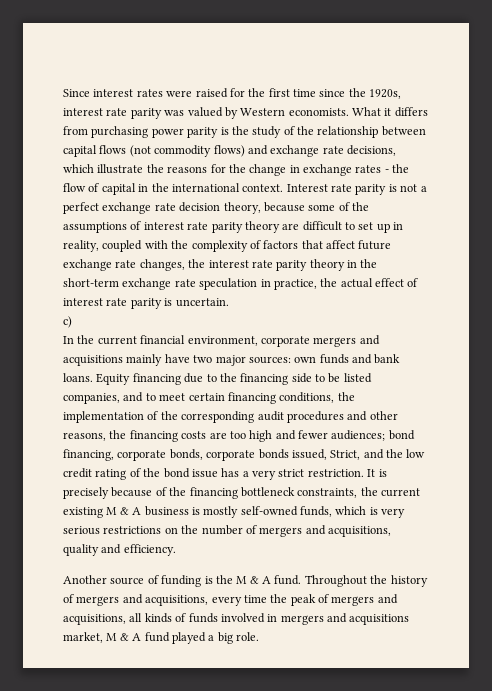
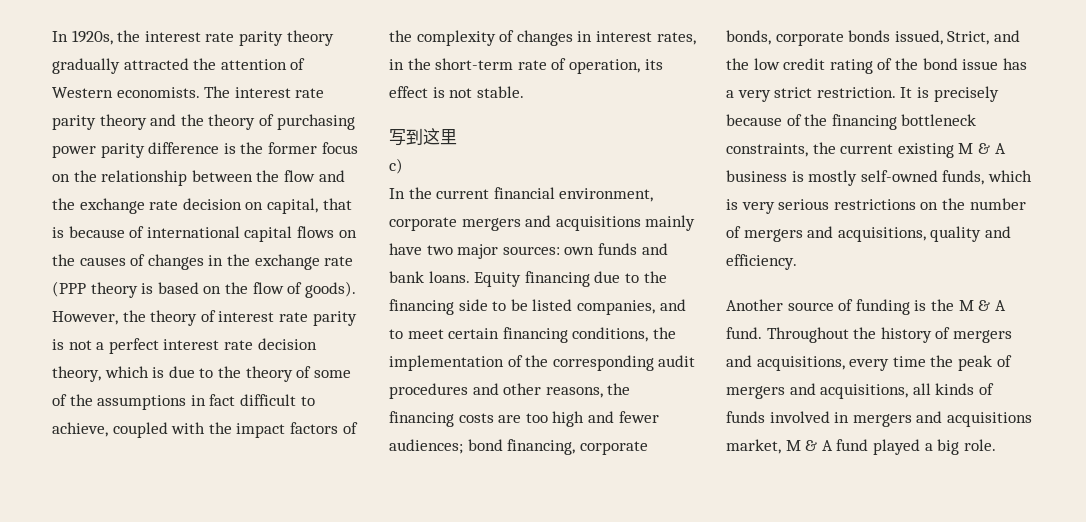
- Since interest rates were raised for the first time since the 1920s, interest rate parity was valued by Western economists. What it differs from purchasing power parity is the study of the relationship between capital flows (not commodity flows) and exchange rate decisions, which illustrate the reasons for the change in exchange rates - the flow of capital in the international context. Interest rate parity is not a perfect exchange rate decision theory, because some of the assumptions of interest rate parity theory are difficult to set up in reality, coupled with the complexity of factors that affect future exchange rate changes, the interest rate parity theory in the short-term exchange rate speculation in practice, the actual effect of interest rate parity is uncertain.
+ In 1920s, the interest rate parity theory gradually attracted the attention of Western economists. The interest rate parity theory and the theory of purchasing power parity difference is the former focus on the relationship between the flow and the exchange rate decision on capital, that is because of international capital flows on the causes of changes in the exchange rate (PPP theory is based on the flow of goods). However, the theory of interest rate parity is not a perfect interest rate decision theory, which is due to the theory of some of the assumptions in fact difficult to achieve, coupled with the impact factors of the complexity of changes in interest rates, in the short-term rate of operation, its effect is not stable.
+ 写到这里

